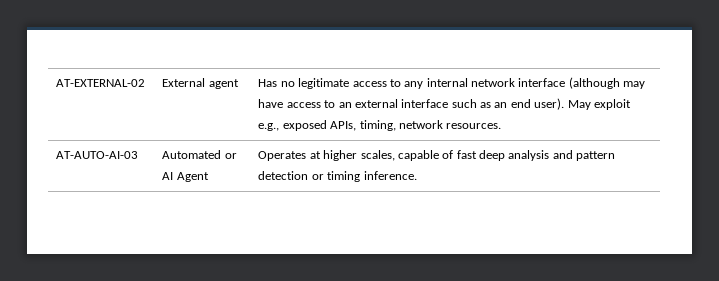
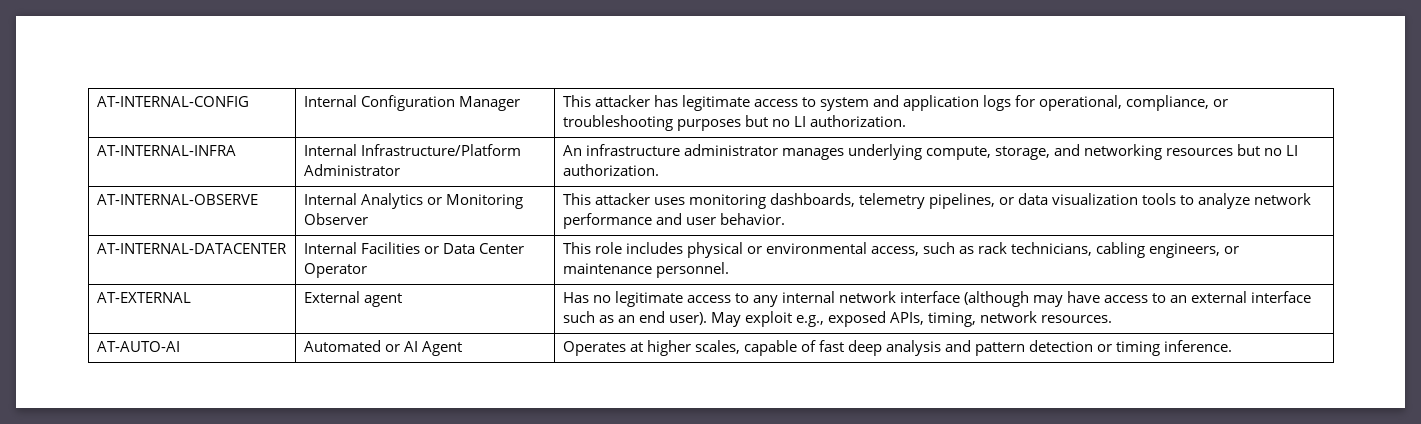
- AT-EXTERNAL-02 | External agent | Has no legitimate access to any internal network interface (although may have access to an external interface such as an end user). May exploit e.g., exposed APIs, timing, network resources.
+ AT-INTERNAL-CONFIG | Internal Configuration Manager | This attacker has legitimate access to system and application logs for operational, compliance, or troubleshooting purposes but no LI authorization.
+ AT-INTERNAL-INFRA | Internal Infrastructure/Platform Administrator | An infrastructure administrator manages underlying compute, storage, and networking resources but no LI authorization.
+ AT-INTERNAL-OBSERVE | Internal Analytics or Monitoring Observer | This attacker uses monitoring dashboards, telemetry pipelines, or data visualization tools to analyze network performance and user behavior.
+ AT-INTERNAL-DATACENTER | Internal Facilities or Data Center Operator | This role includes physical or environmental access, such as rack technicians, cabling engineers, or maintenance personnel.
+ AT-EXTERNAL | External agent | Has no legitimate access to any internal network interface (although may have access to an external interface such as an end user). May exploit e.g., exposed APIs, timing, network resources.
- AT-AUTO-AI-03 | Automated or AI Agent | Operates at higher scales, capable of fast deep analysis and pattern detection or timing inference.
+ AT-AUTO-AI | Automated or AI Agent | Operates at higher scales, capable of fast deep analysis and pattern detection or timing inference.

